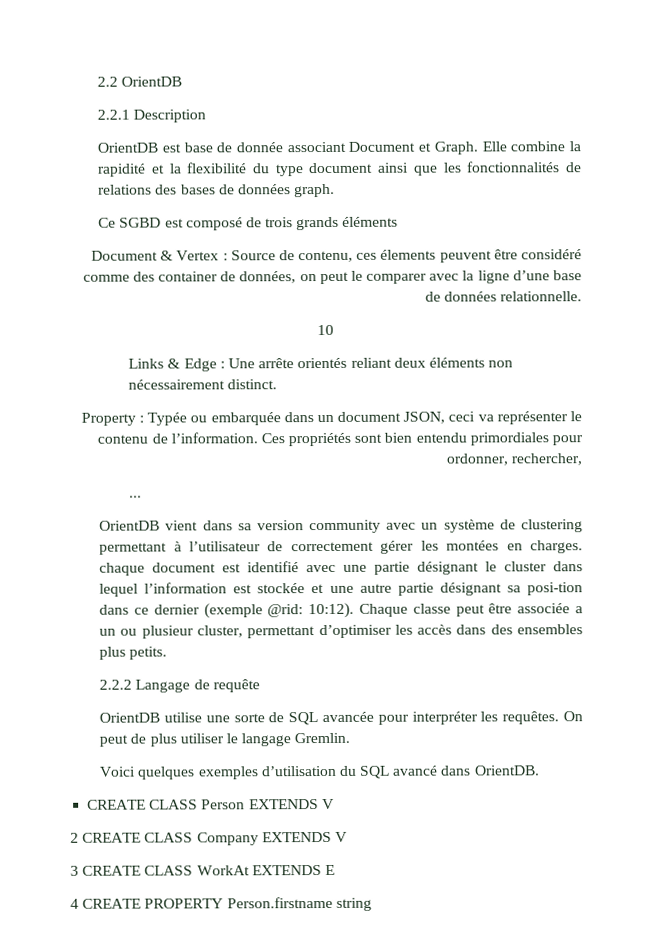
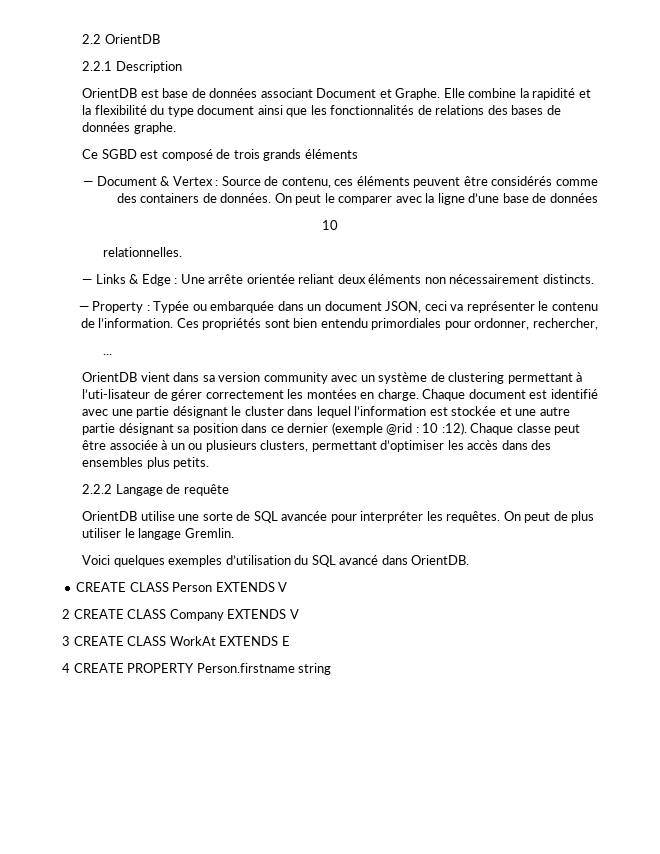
- OrientDB est base de donnée associant Document et Graph.
+ OrientDB est base de données associant Document et Graphe.
- Elle combine la rapidité et la flexibilité du type document ainsi que les fonctionnalités de relations des bases de données graph.
+ Elle combine la rapidité et la flexibilité du type document ainsi que les fonctionnalités de relations des bases de données graphe.
- Document & Vertex : Source de contenu, ces élements peuvent être considéré comme des container de données, on peut le comparer avec la ligne d’une base de données relationnelle.
+ — Document & Vertex : Source de contenu, ces éléments peuvent être considérés comme des containers de données. On peut le comparer avec la ligne d’une base de données
- Links & Edge : Une arrête orientés reliant deux éléments non nécessairement distinct.
- Property : Typée ou embarquée dans un document JSON, ceci va représenter le contenu de l’information.
+ relationnelles.
+ — Links & Edge : Une arrête orientée reliant deux éléments non nécessairement distincts.
+ — Property : Typée ou embarquée dans un document JSON, ceci va représenter le contenu de l’information.
- OrientDB vient dans sa version community avec un système de clustering permettant à l’utilisateur de correctement gérer les montées en charges. chaque document est identifié avec une partie désignant le cluster dans lequel l’information est stockée et une autre partie désignant sa posi-tion dans ce dernier (exemple @rid: 10:12).
+ OrientDB vient dans sa version community avec un système de clustering permettant à l’uti-lisateur de gérer correctement les montées en charge. Chaque document est identifié avec une partie désignant le cluster dans lequel l’information est stockée et une autre partie désignant sa position dans ce dernier (exemple @rid : 10 :12).
- Chaque classe peut être associée a un ou plusieur cluster, permettant d’optimiser les accès dans des ensembles plus petits.
+ Chaque classe peut être associée à un ou plusieurs clusters, permettant d’optimiser les accès dans des ensembles plus petits.

